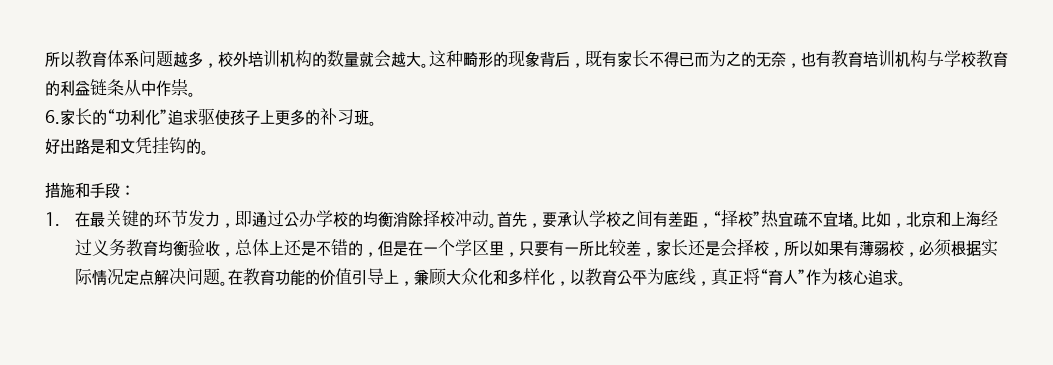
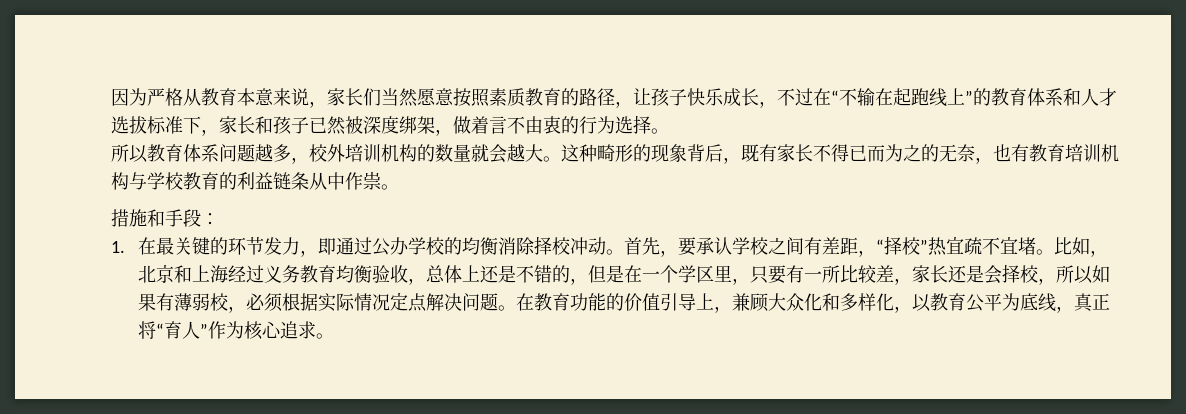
+ 因为严格从教育本意来说，家长们当然愿意按照素质教育的路径，让孩子快乐成长，不过在“不输在起跑线上”的教育体系和人才选拔标准下，家长和孩子已然被深度绑架，做着言不由衷的行为选择。
- 6.家长的“功利化”追求驱使孩子上更多的补习班。
- 好出路是和文凭挂钩的。

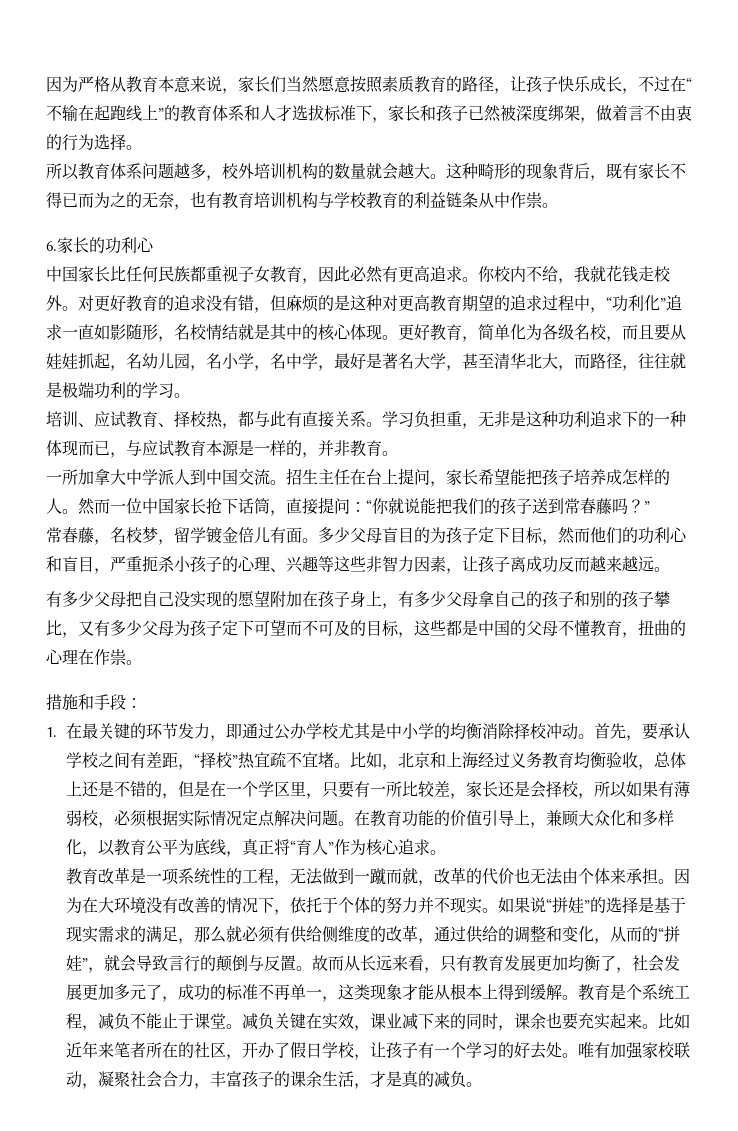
+ 6.家长的功利心
+ 中国家长比任何民族都重视子女教育，因此必然有更高追求。你校内不给，我就花钱走校外。对更好教育的追求没有错，但麻烦的是这种对更高教育期望的追求过程中，“功利化”追求一直如影随形，名校情结就是其中的核心体现。更好教育，简单化为各级名校，而且要从娃娃抓起，名幼儿园，名小学，名中学，最好是著名大学，甚至清华北大，而路径，往往就是极端功利的学习。
+ 培训、应试教育、择校热，都与此有直接关系。学习负担重，无非是这种功利追求下的一种体现而已，与应试教育本源是一样的，并非教育。
+ 一所加拿大中学派人到中国交流。招生主任在台上提问，家长希望能把孩子培养成怎样的人。然而一位中国家长抢下话筒，直接提问：“你就说能把我们的孩子送到常春藤吗？”
+ 常春藤，名校梦，留学镀金倍儿有面。多少父母盲目的为孩子定下目标，然而他们的功利心和盲目，严重扼杀小孩子的心理、兴趣等这些非智力因素，让孩子离成功反而越来越远。
+ 有多少父母把自己没实现的愿望附加在孩子身上，有多少父母拿自己的孩子和别的孩子攀比，又有多少父母为孩子定下可望而不可及的目标，这些都是中国的父母不懂教育，扭曲的心理在作祟。
- 1.在最关键的环节发力，即通过公办学校的均衡消除择校冲动。
+ 1.在最关键的环节发力，即通过公办学校尤其是中小学的均衡消除择校冲动。
+ 教育改革是一项系统性的工程，无法做到一蹴而就，改革的代价也无法由个体来承担。因为在大环境没有改善的情况下，依托于个体的努力并不现实。如果说“拼娃”的选择是基于现实需求的满足，那么就必须有供给侧维度的改革，通过供给的调整和变化，从而的“拼娃”，就会导致言行的颠倒与反置。故而从长远来看，只有教育发展更加均衡了，社会发展更加多元了，成功的标准不再单一，这类现象才能从根本上得到缓解。教育是个系统工程，减负不能止于课堂。减负关键在实效，课业减下来的同时，课余也要充实起来。比如近年来笔者所在的社区，开办了假日学校，让孩子有一个学习的好去处。唯有加强家校联动，凝聚社会合力，丰富孩子的课余生活，才是真的减负。

